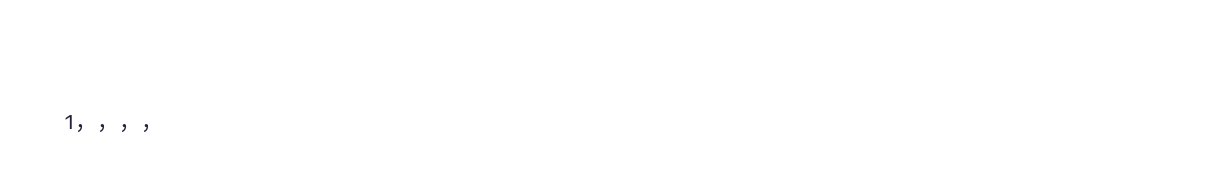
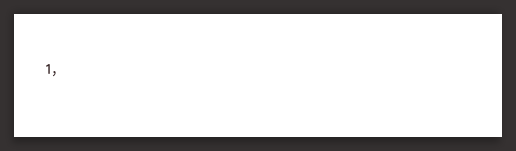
- 1，，，，
+ 1，

